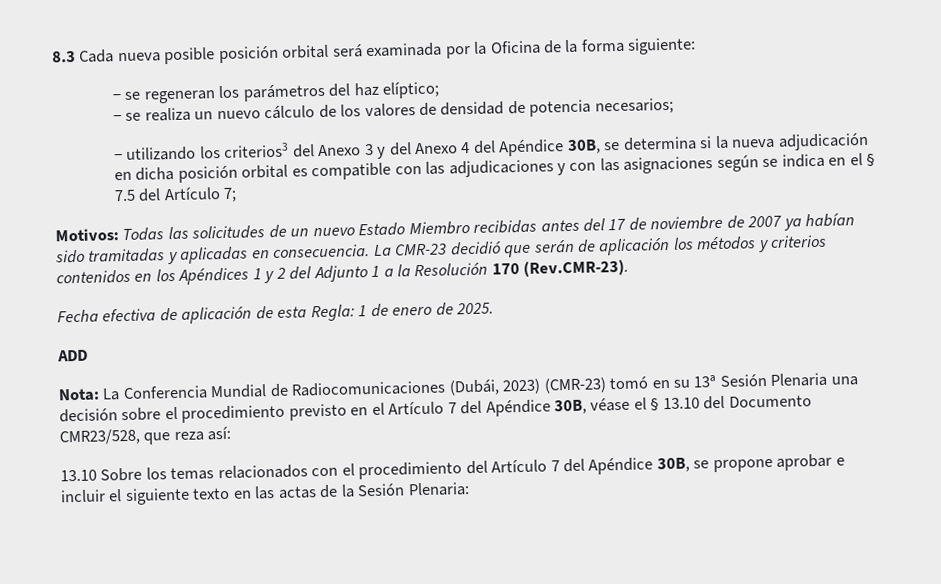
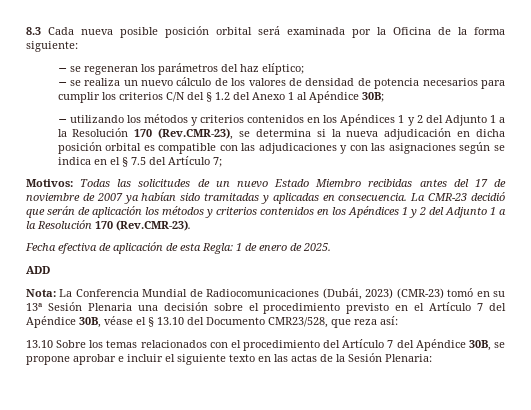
- − se realiza un nuevo cálculo de los valores de densidad de potencia necesarios;
- − utilizando los criterios3 del Anexo 3 y del Anexo 4 del Apéndice 30B, se determina si la nueva adjudicación en dicha posición orbital es compatible con las adjudicaciones y con las asignaciones según se indica en el § 7.5 del Artículo 7;
+ − se realiza un nuevo cálculo de los valores de densidad de potencia necesarios para cumplir los criterios C/N del § 1.2 del Anexo 1 al Apéndice 30B;
+ − utilizando los métodos y criterios contenidos en los Apéndices 1 y 2 del Adjunto 1 a la Resolución 170 (Rev.CMR-23), se determina si la nueva adjudicación en dicha posición orbital es compatible con las adjudicaciones y con las asignaciones según se indica en el § 7.5 del Artículo 7;

